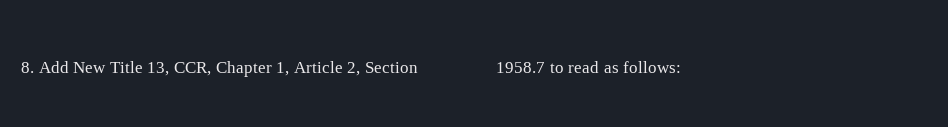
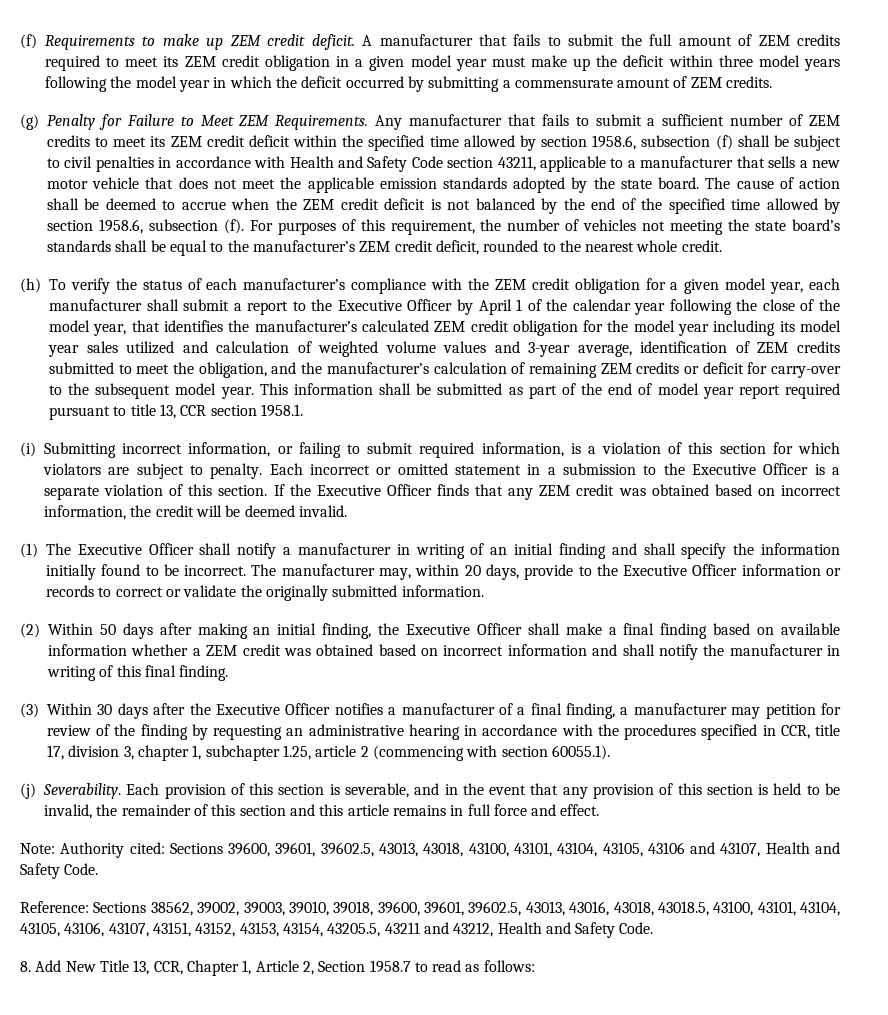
+ (f) Requirements to make up ZEM credit deficit. A manufacturer that fails to submit the full amount of ZEM credits required to meet its ZEM credit obligation in a given model year must make up the deficit within three model years following the model year in which the deficit occurred by submitting a commensurate amount of ZEM credits.
+ (g) Penalty for Failure to Meet ZEM Requirements. Any manufacturer that fails to submit a sufficient number of ZEM credits to meet its ZEM credit deficit within the specified time allowed by section 1958.6, subsection (f) shall be subject to civil penalties in accordance with Health and Safety Code section 43211, applicable to a manufacturer that sells a new motor vehicle that does not meet the applicable emission standards adopted by the state board. The cause of action shall be deemed to accrue when the ZEM credit deficit is not balanced by the end of the specified time allowed by section 1958.6, subsection (f). For purposes of this requirement, the number of vehicles not meeting the state board’s standards shall be equal to the manufacturer’s ZEM credit deficit, rounded to the nearest whole credit.
+ (h) To verify the status of each manufacturer’s compliance with the ZEM credit obligation for a given model year, each manufacturer shall submit a report to the Executive Officer by April 1 of the calendar year following the close of the model year, that identifies the manufacturer’s calculated ZEM credit obligation for the model year including its model year sales utilized and calculation of weighted volume values and 3-year average, identification of ZEM credits submitted to meet the obligation, and the manufacturer’s calculation of remaining ZEM credits or deficit for carry-over to the subsequent model year. This information shall be submitted as part of the end of model year report required pursuant to title 13, CCR section 1958.1.
+ (i) Submitting incorrect information, or failing to submit required information, is a violation of this section for which violators are subject to penalty. Each incorrect or omitted statement in a submission to the Executive Officer is a separate violation of this section. If the Executive Officer finds that any ZEM credit was obtained based on incorrect information, the credit will be deemed invalid.
+ (1) The Executive Officer shall notify a manufacturer in writing of an initial finding and shall specify the information initially found to be incorrect. The manufacturer may, within 20 days, provide to the Executive Officer information or records to correct or validate the originally submitted information.
+ (2) Within 50 days after making an initial finding, the Executive Officer shall make a final finding based on available information whether a ZEM credit was obtained based on incorrect information and shall notify the manufacturer in writing of this final finding.
+ (3) Within 30 days after the Executive Officer notifies a manufacturer of a final finding, a manufacturer may petition for review of the finding by requesting an administrative hearing in accordance with the procedures specified in CCR, title 17, division 3, chapter 1, subchapter 1.25, article 2 (commencing with section 60055.1).
+ (j) Severability. Each provision of this section is severable, and in the event that any provision of this section is held to be invalid, the remainder of this section and this article remains in full force and effect.
+ Note: Authority cited: Sections 39600, 39601, 39602.5, 43013, 43018, 43100, 43101, 43104, 43105, 43106 and 43107, Health and Safety Code.
+ Reference: Sections 38562, 39002, 39003, 39010, 39018, 39600, 39601, 39602.5, 43013, 43016, 43018, 43018.5, 43100, 43101, 43104, 43105, 43106, 43107, 43151, 43152, 43153, 43154, 43205.5, 43211 and 43212, Health and Safety Code.

